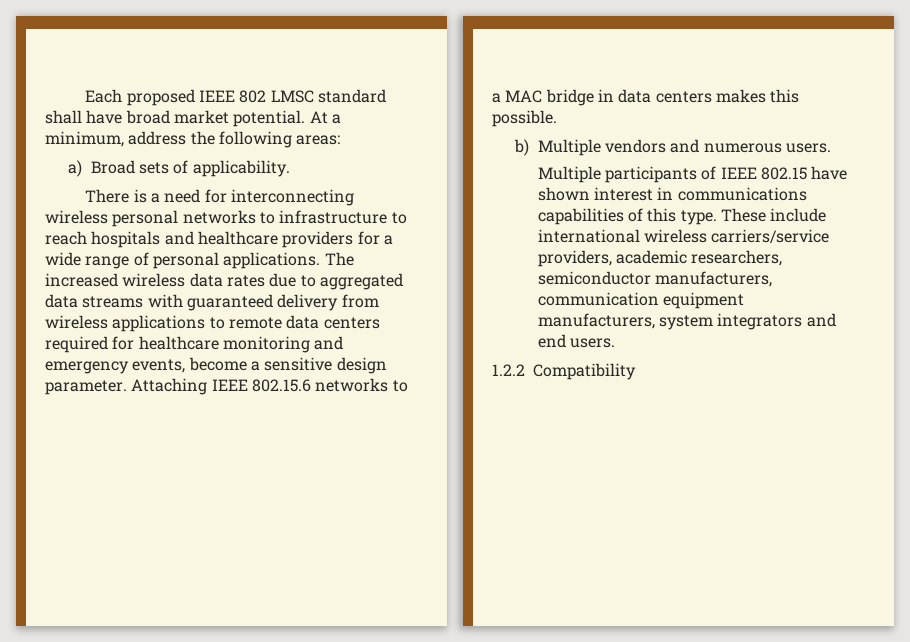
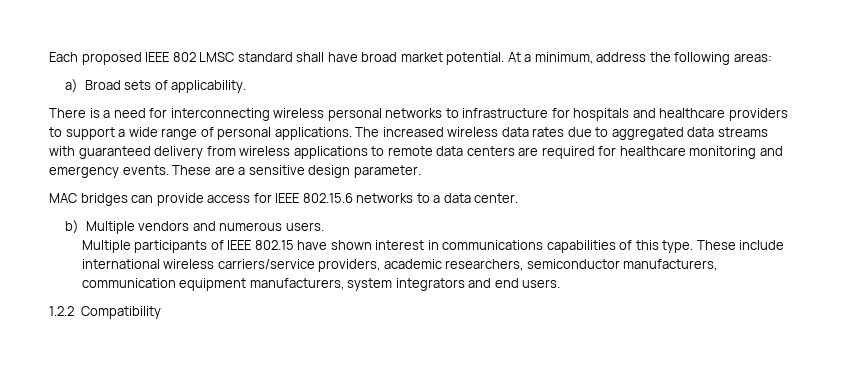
- There is a need for interconnecting wireless personal networks to infrastructure to reach hospitals and healthcare providers for a wide range of personal applications.
+ There is a need for interconnecting wireless personal networks to infrastructure for hospitals and healthcare providers to support a wide range of personal applications.
- The increased wireless data rates due to aggregated data streams with guaranteed delivery from wireless applications to remote data centers required for healthcare monitoring and emergency events, become a sensitive design parameter. Attaching IEEE 802.15.6 networks to a MAC bridge in data centers makes this possible.
+ The increased wireless data rates due to aggregated data streams with guaranteed delivery from wireless applications to remote data centers are required for healthcare monitoring and emergency events. These are a sensitive design parameter.
+ MAC bridges can provide access for IEEE 802.15.6 networks to a data center.

